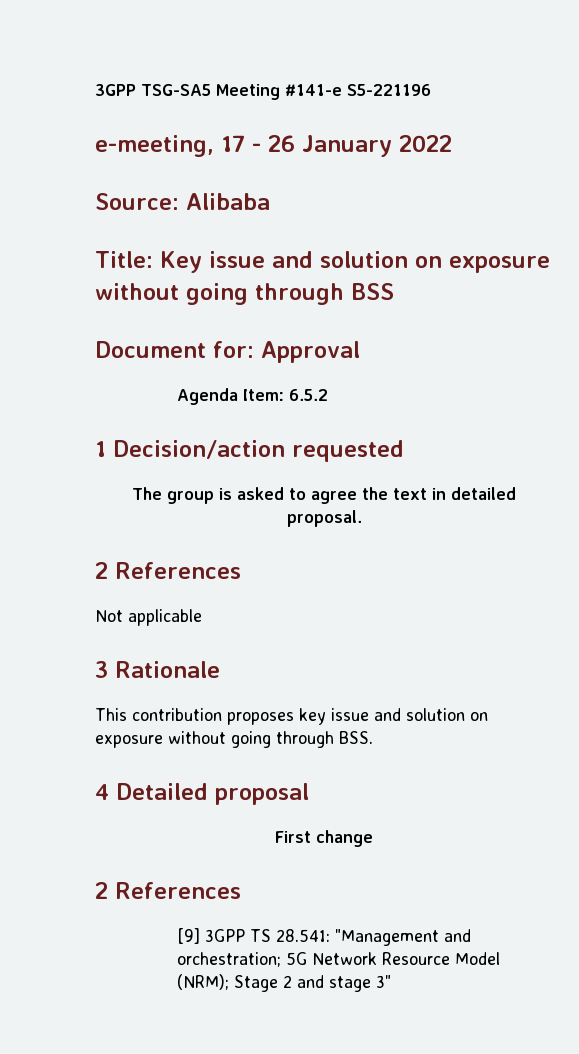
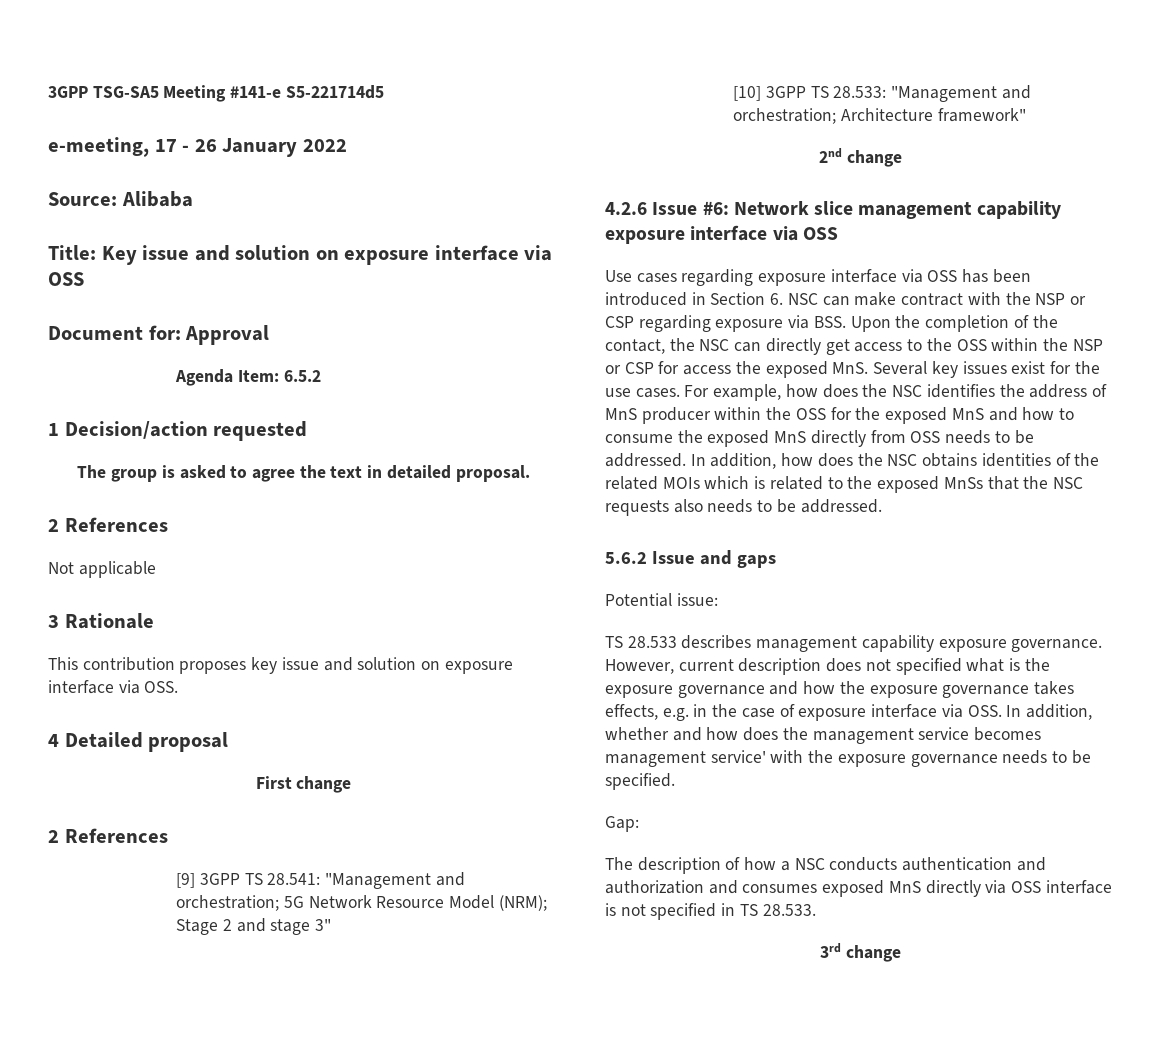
- 3GPP TSG-SA5 Meeting #141-e S5-221196
+ 3GPP TSG-SA5 Meeting #141-e S5-221714d5
- Title: Key issue and solution on exposure without going through BSS
+ Title: Key issue and solution on exposure interface via OSS
- This contribution proposes key issue and solution on exposure without going through BSS.
+ This contribution proposes key issue and solution on exposure interface via OSS.
+ [10] 3GPP TS 28.533: "Management and orchestration; Architecture framework"
+ 2nd change
+ 4.2.6 Issue #6: Network slice management capability exposure interface via OSS
+ Use cases regarding exposure interface via OSS has been introduced in Section 6. NSC can make contract with the NSP or CSP regarding exposure via BSS. Upon the completion of the contact, the NSC can directly get access to the OSS within the NSP or CSP for access the exposed MnS. Several key issues exist for the use cases. For example, how does the NSC identifies the address of MnS producer within the OSS for the exposed MnS and how to consume the exposed MnS directly from OSS needs to be addressed. In addition, how does the NSC obtains identities of the related MOIs which is related to the exposed MnSs that the NSC requests also needs to be addressed.
+ 5.6.2 Issue and gaps
+ Potential issue:
+ TS 28.533 describes management capability exposure governance. However, current description does not specified what is the exposure governance and how the exposure governance takes effects, e.g. in the case of exposure interface via OSS. In addition, whether and how does the management service becomes management service' with the exposure governance needs to be specified.
+ Gap:
+ The description of how a NSC conducts authentication and authorization and consumes exposed MnS directly via OSS interface is not specified in TS 28.533.
+ 3rd change

